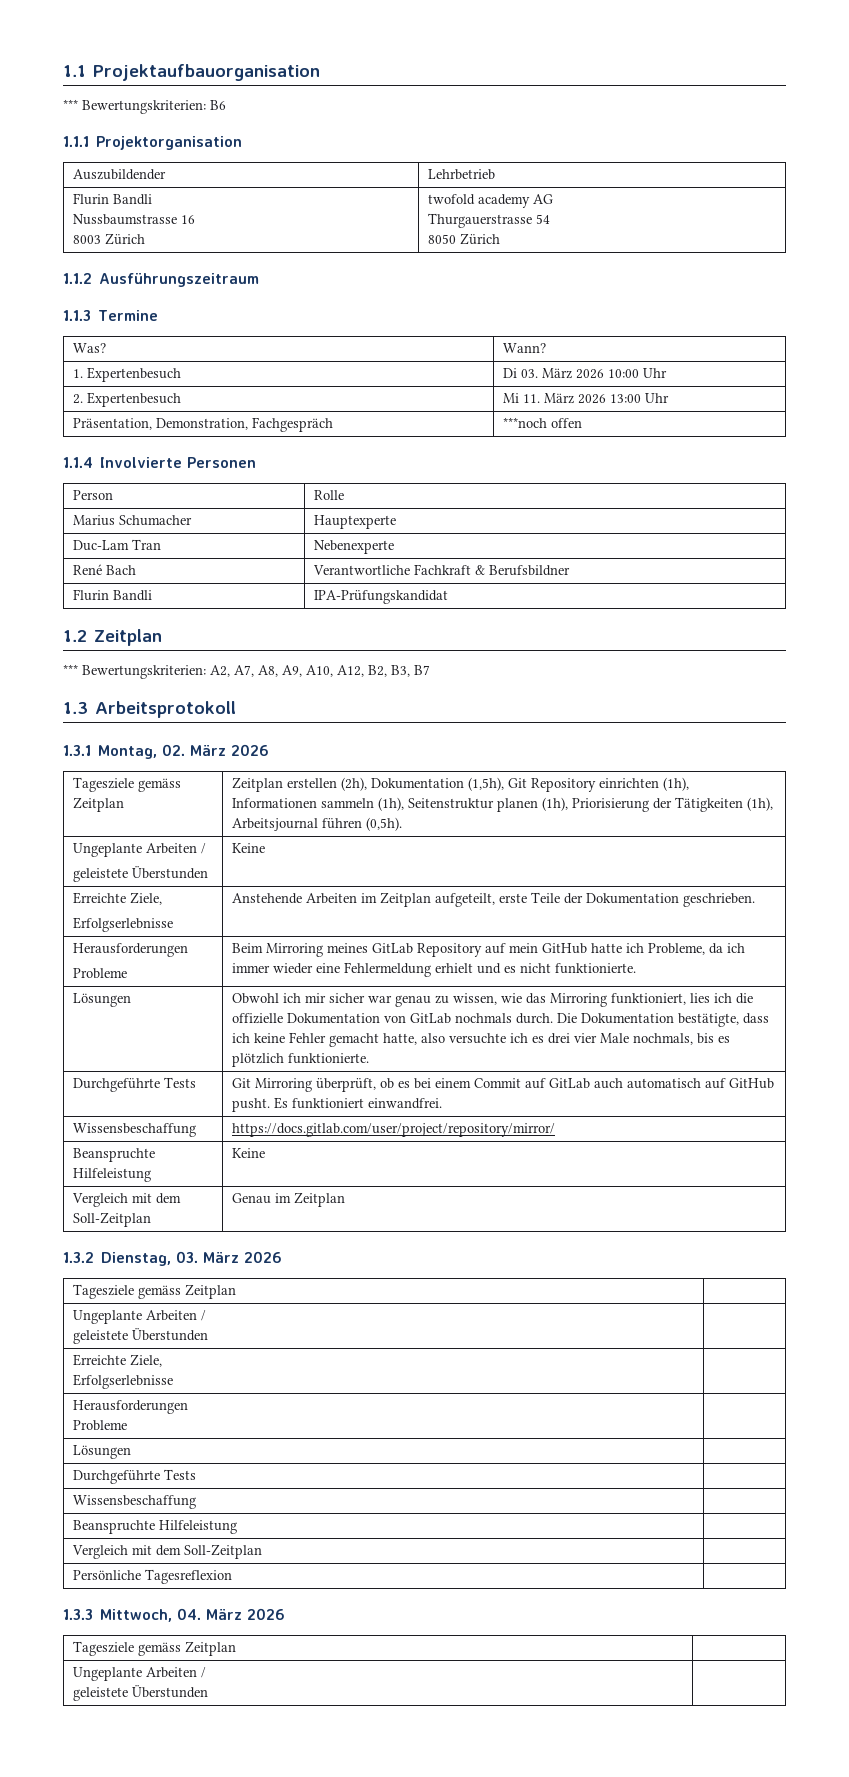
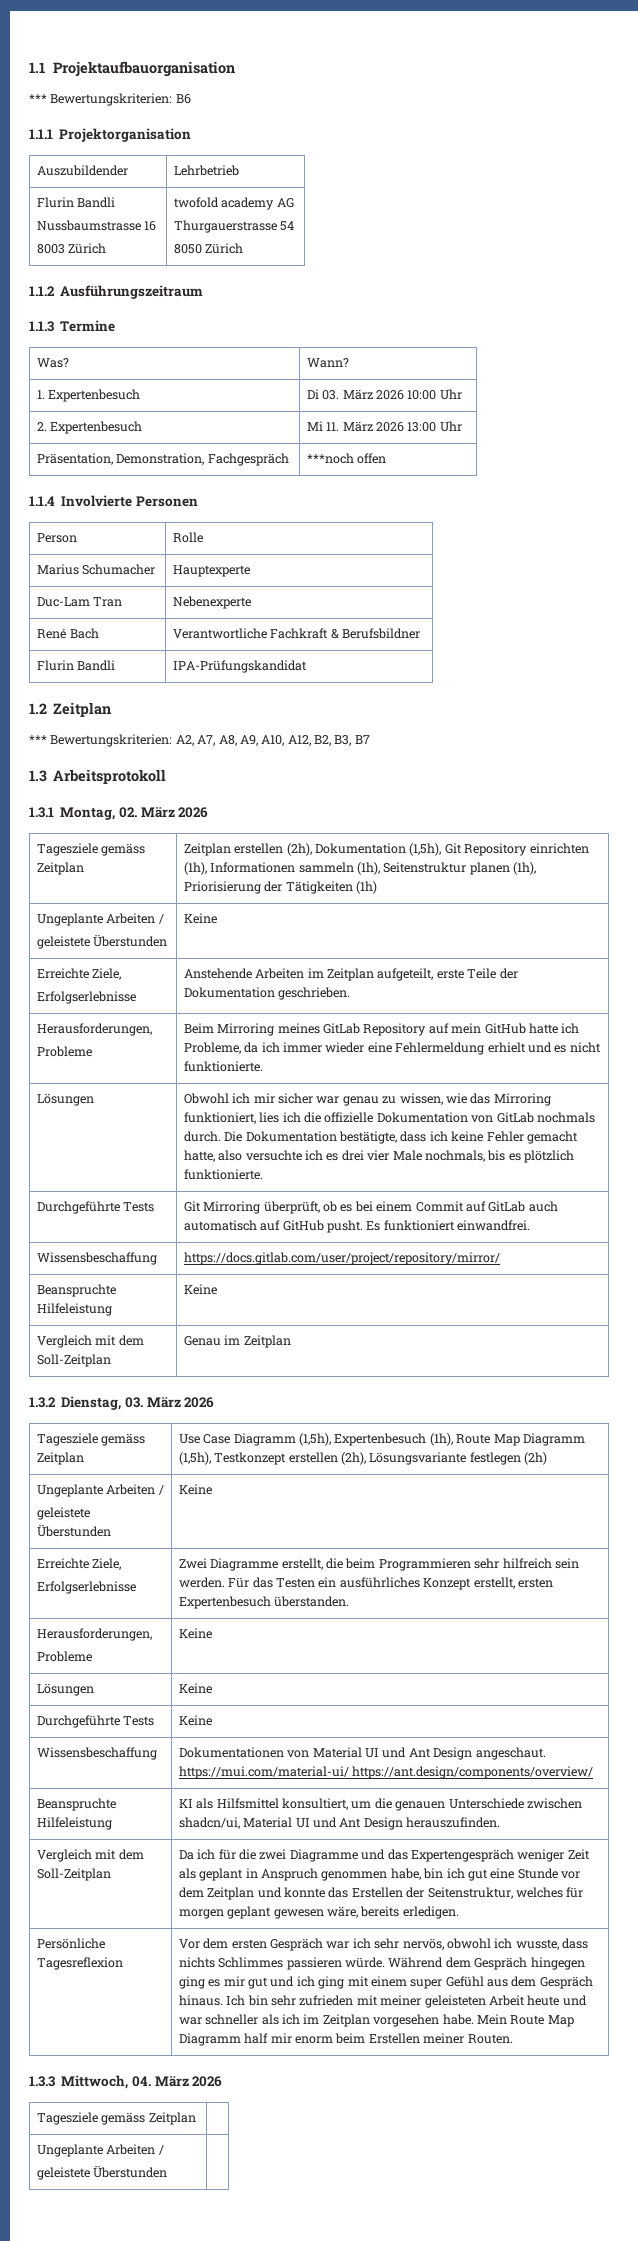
- Tagesziele gemäss Zeitplan | Zeitplan erstellen (2h), Dokumentation (1,5h), Git Repository einrichten (1h), Informationen sammeln (1h), Seitenstruktur planen (1h), Priorisierung der Tätigkeiten (1h), Arbeitsjournal führen (0,5h).
+ Tagesziele gemäss Zeitplan | Zeitplan erstellen (2h), Dokumentation (1,5h), Git Repository einrichten (1h), Informationen sammeln (1h), Seitenstruktur planen (1h), Priorisierung der Tätigkeiten (1h)
  Ungeplante Arbeiten /
  geleistete Überstunden | Keine
  Erreichte Ziele,
  Erfolgserlebnisse | Anstehende Arbeiten im Zeitplan aufgeteilt, erste Teile der Dokumentation geschrieben.
- Herausforderungen
+ Herausforderungen,
  1.3.2 Dienstag, 03. März 2026
- Tagesziele gemäss Zeitplan |
+ Tagesziele gemäss Zeitplan | Use Case Diagramm (1,5h), Expertenbesuch (1h), Route Map Diagramm (1,5h), Testkonzept erstellen (2h), Lösungsvariante festlegen (2h)
  Ungeplante Arbeiten /
- geleistete Überstunden |
+ geleistete Überstunden | Keine
  Erreichte Ziele,
- Erfolgserlebnisse |
- Herausforderungen
- Probleme |
- Lösungen |
- Durchgeführte Tests |
- Wissensbeschaffung |
- Beanspruchte Hilfeleistung |
- Vergleich mit dem Soll-Zeitplan |
- Persönliche Tagesreflexion |
+ Erfolgserlebnisse | Zwei Diagramme erstellt, die beim Programmieren sehr hilfreich sein werden. Für das Testen ein ausführliches Konzept erstellt, ersten Expertenbesuch überstanden.
+ Herausforderungen,
+ Probleme | Keine
+ Lösungen | Keine
+ Durchgeführte Tests | Keine
+ Wissensbeschaffung | Dokumentationen von Material UI und Ant Design angeschaut. https://mui.com/material-ui/ https://ant.design/components/overview/
+ Beanspruchte Hilfeleistung | KI als Hilfsmittel konsultiert, um die genauen Unterschiede zwischen shadcn/ui, Material UI und Ant Design herauszufinden.
+ Vergleich mit dem Soll-Zeitplan | Da ich für die zwei Diagramme und das Expertengespräch weniger Zeit als geplant in Anspruch genommen habe, bin ich gut eine Stunde vor dem Zeitplan und konnte das Erstellen der Seitenstruktur, welches für morgen geplant gewesen wäre, bereits erledigen.
+ Persönliche Tagesreflexion | Vor dem ersten Gespräch war ich sehr nervös, obwohl ich wusste, dass nichts Schlimmes passieren würde. Während dem Gespräch hingegen ging es mir gut und ich ging mit einem super Gefühl aus dem Gespräch hinaus. Ich bin sehr zufrieden mit meiner geleisteten Arbeit heute und war schneller als ich im Zeitplan vorgesehen habe. Mein Route Map Diagramm half mir enorm beim Erstellen meiner Routen.

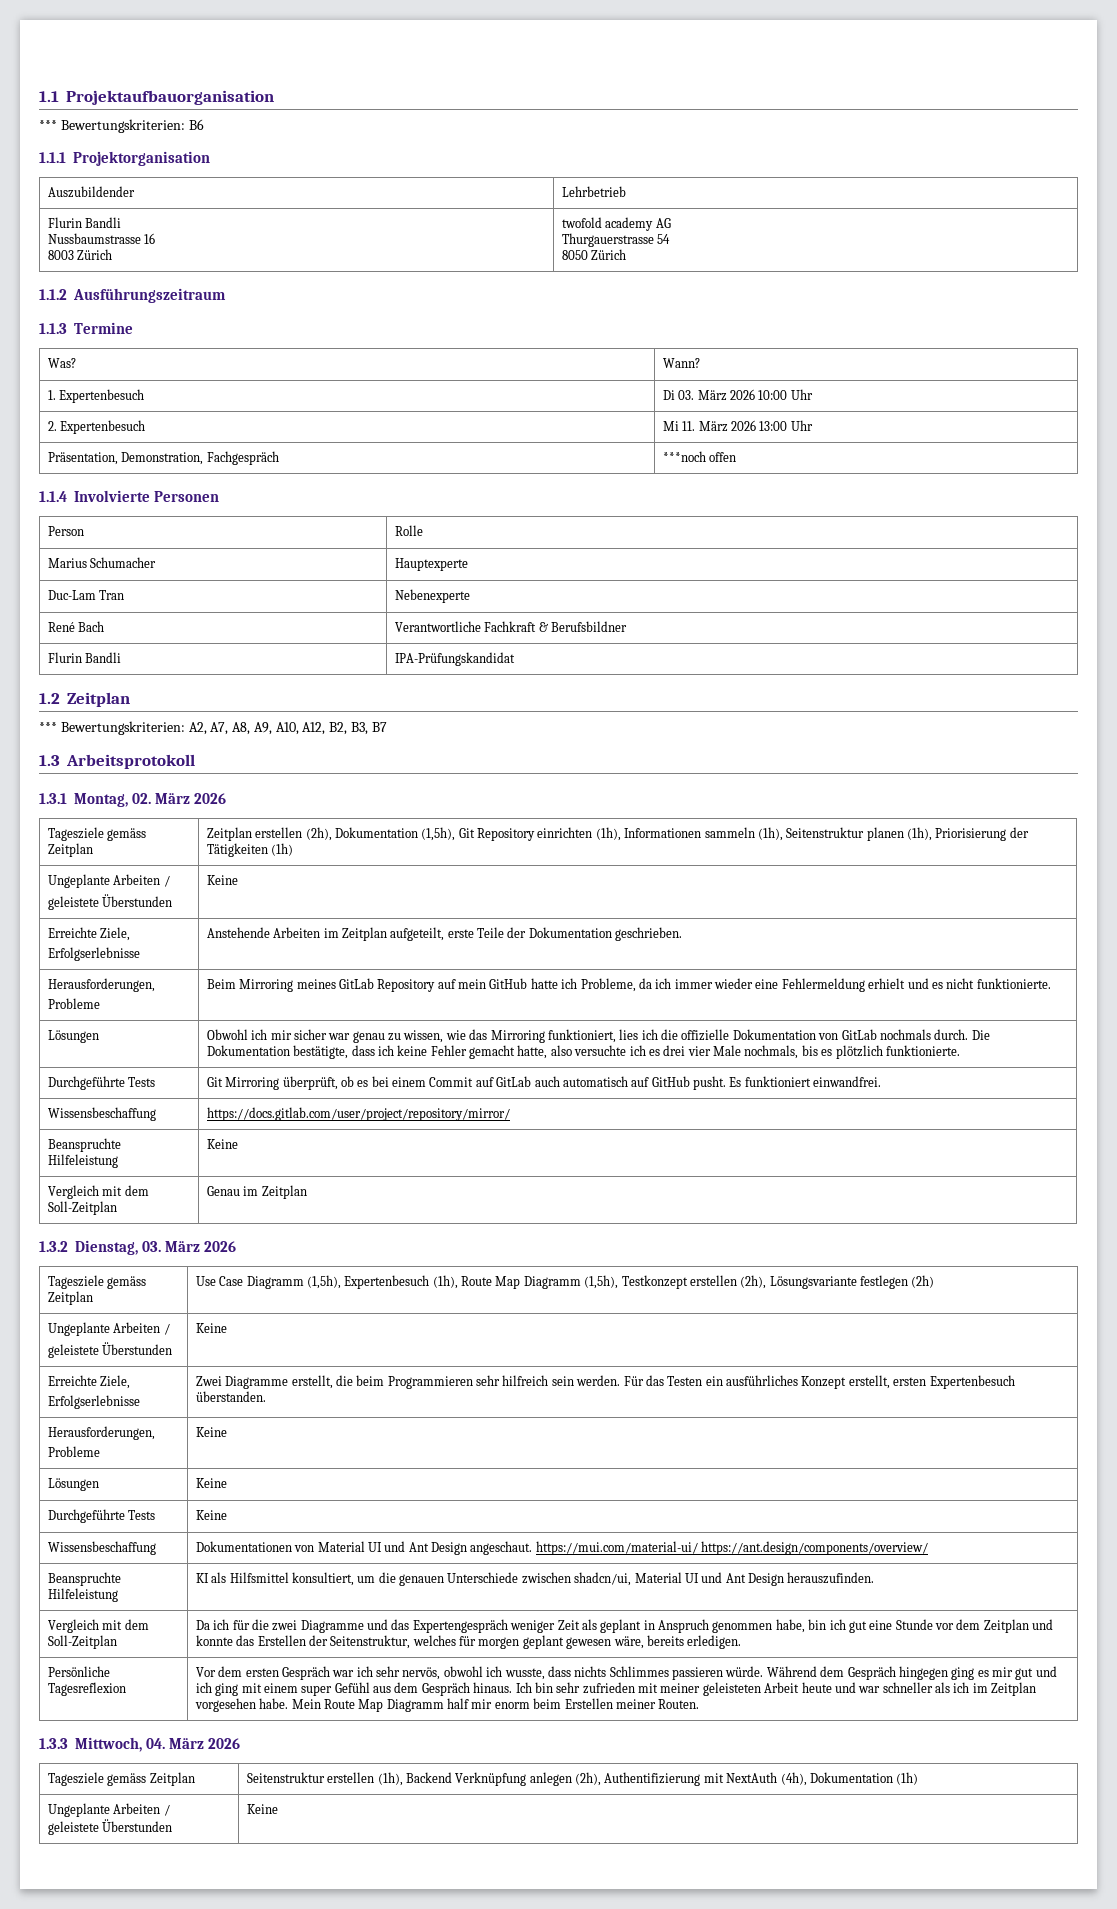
  1.3.3 Mittwoch, 04. März 2026
- Tagesziele gemäss Zeitplan |
+ Tagesziele gemäss Zeitplan | Seitenstruktur erstellen (1h), Backend Verknüpfung anlegen (2h), Authentifizierung mit NextAuth (4h), Dokumentation (1h)
  Ungeplante Arbeiten /
- geleistete Überstunden |
+ geleistete Überstunden | Keine

